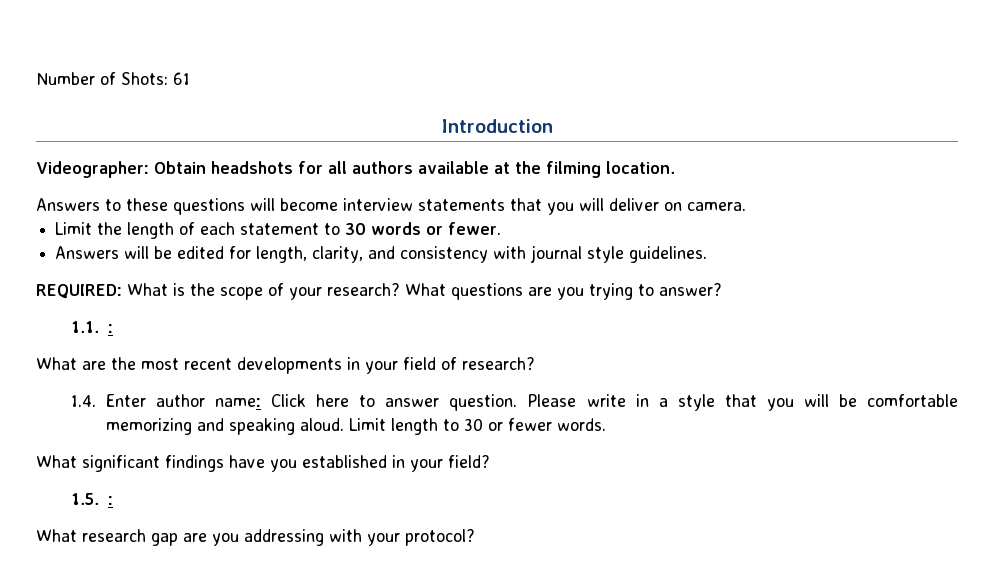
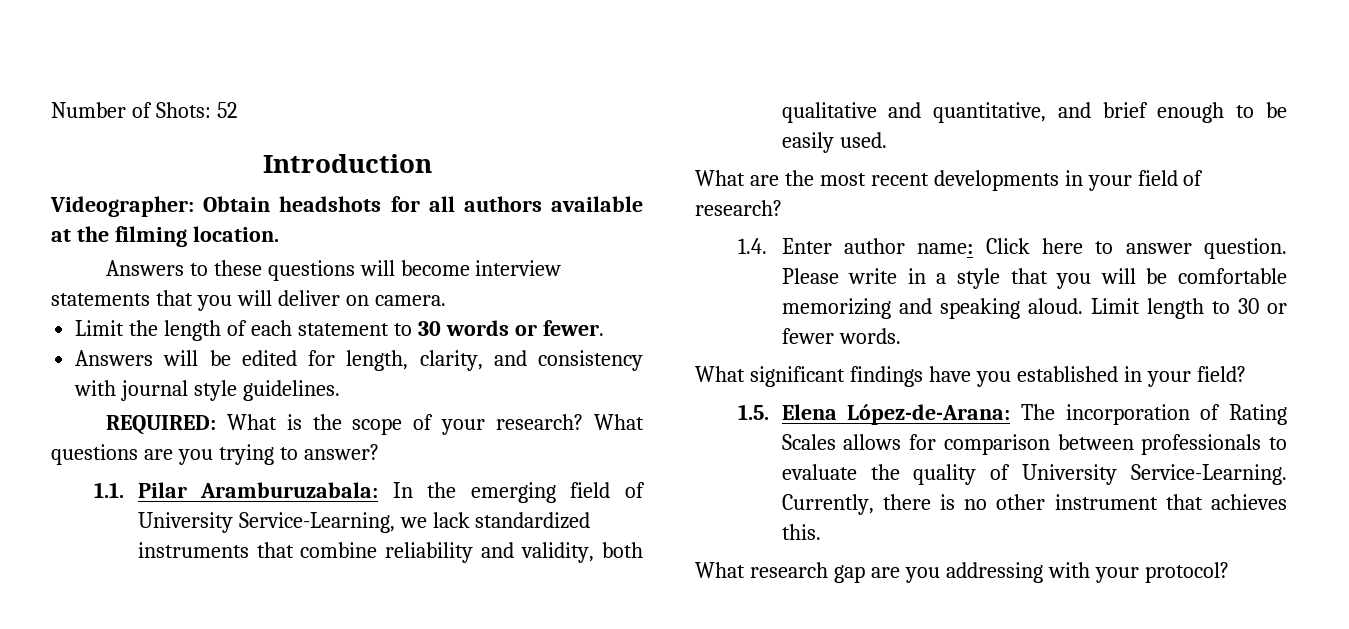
- Number of Shots: 61
+ Number of Shots: 52
- 1.1. :
+ 1.1. Pilar Aramburuzabala: In the emerging field of University Service-Learning, we lack standardized instruments that combine reliability and validity, both qualitative and quantitative, and brief enough to be easily used.
- 1.5. :
+ 1.5. Elena López-de-Arana: The incorporation of Rating Scales allows for comparison between professionals to evaluate the quality of University Service-Learning. Currently, there is no other instrument that achieves this.

